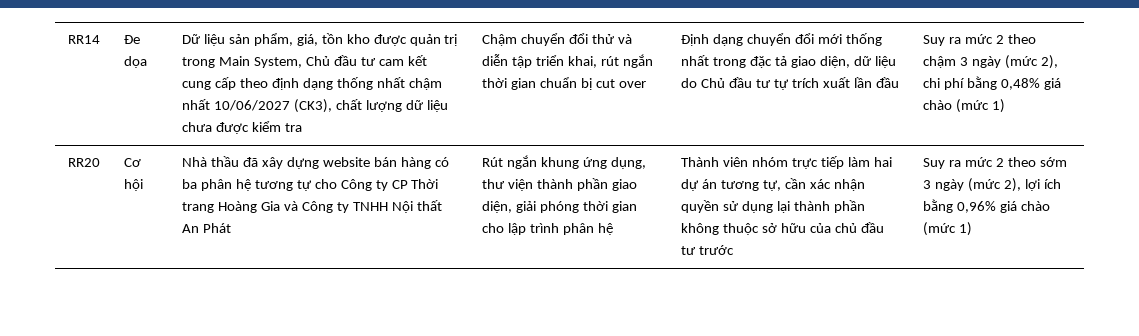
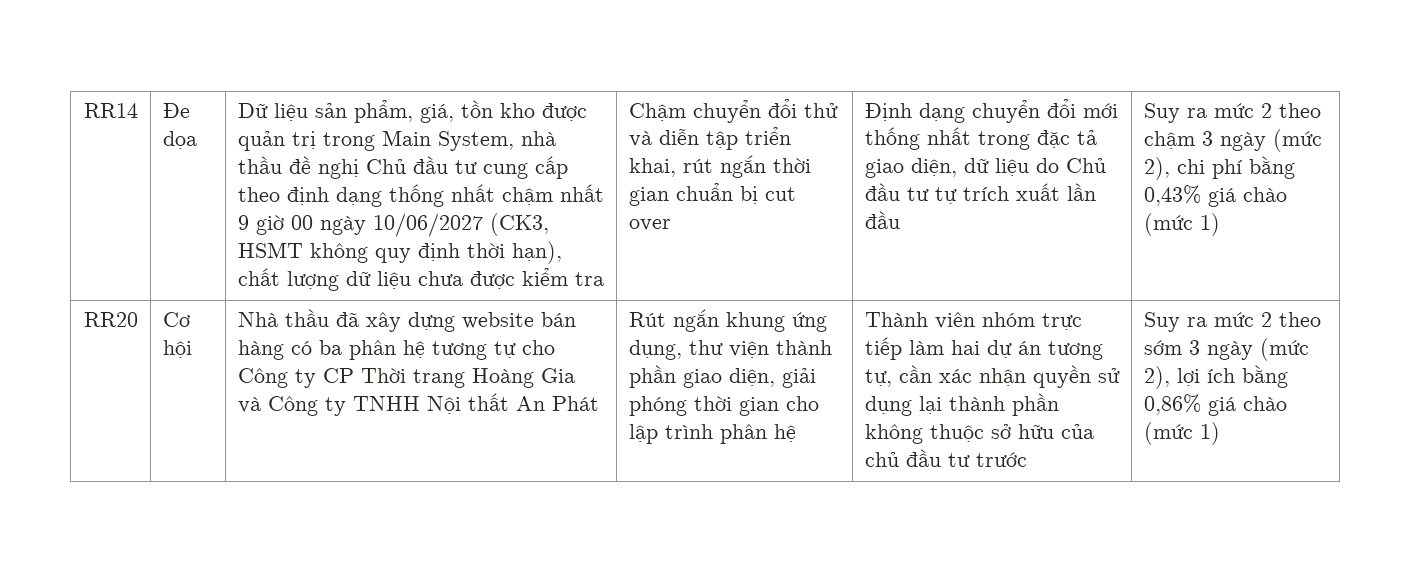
- Dữ liệu sản phẩm, giá, tồn kho được quản trị trong Main System, Chủ đầu tư cam kết cung cấp theo định dạng thống nhất chậm nhất 10/06/2027 (CK3), chất lượng dữ liệu chưa được kiểm tra
+ Dữ liệu sản phẩm, giá, tồn kho được quản trị trong Main System, nhà thầu đề nghị Chủ đầu tư cung cấp theo định dạng thống nhất chậm nhất 9 giờ 00 ngày 10/06/2027 (CK3, HSMT không quy định thời hạn), chất lượng dữ liệu chưa được kiểm tra
- Suy ra mức 2 theo chậm 3 ngày (mức 2), chi phí bằng 0,48% giá chào (mức 1)
+ Suy ra mức 2 theo chậm 3 ngày (mức 2), chi phí bằng 0,43% giá chào (mức 1)
- Suy ra mức 2 theo sớm 3 ngày (mức 2), lợi ích bằng 0,96% giá chào (mức 1)
+ Suy ra mức 2 theo sớm 3 ngày (mức 2), lợi ích bằng 0,86% giá chào (mức 1)

